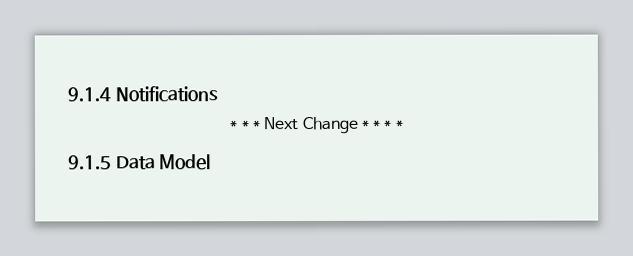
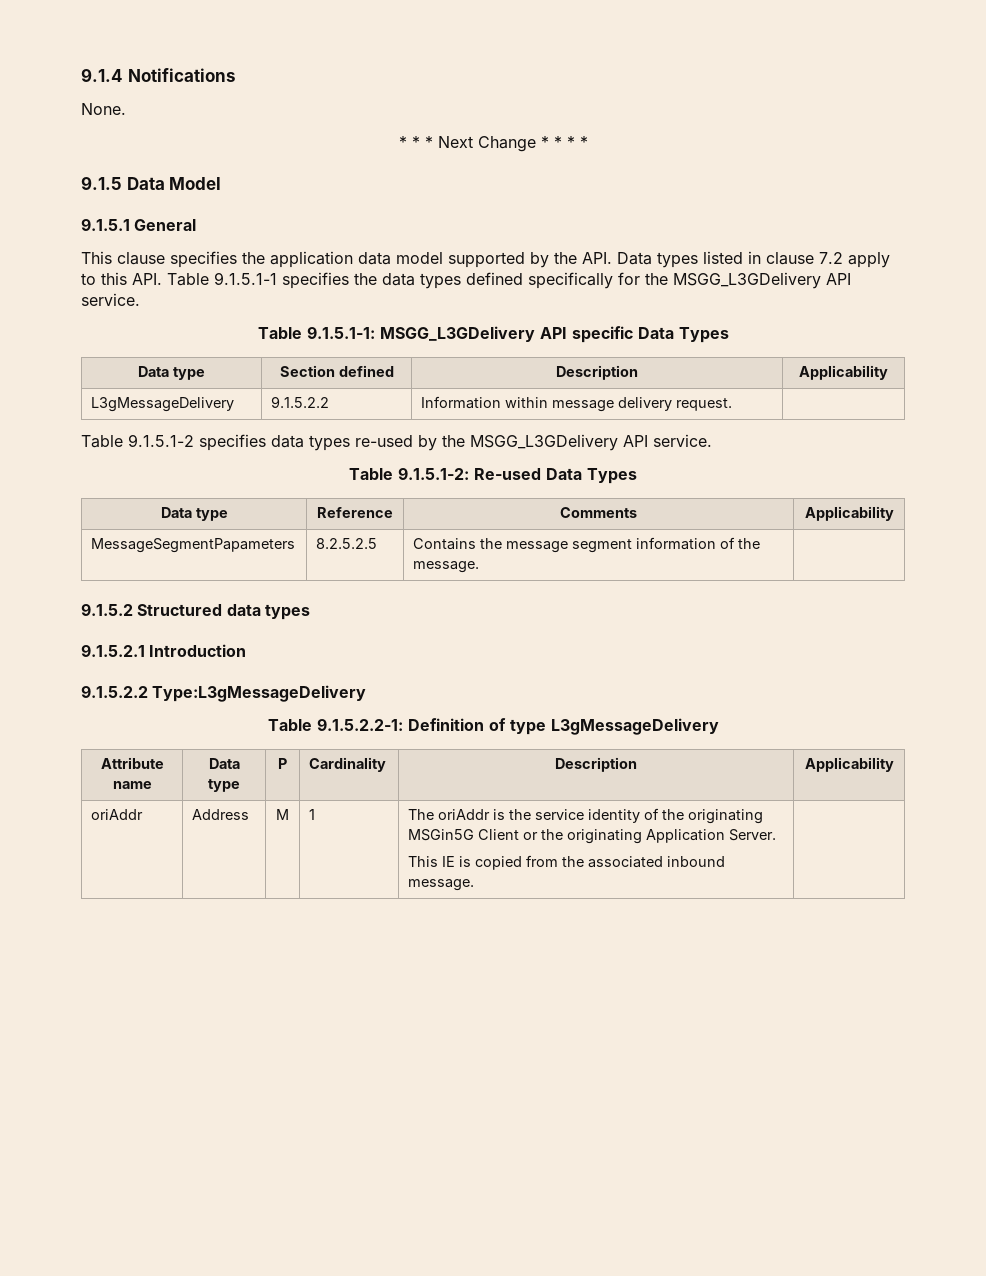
+ None.
+ 9.1.5.1 General
+ This clause specifies the application data model supported by the API. Data types listed in clause 7.2 apply to this API. Table 9.1.5.1-1 specifies the data types defined specifically for the MSGG_L3GDelivery API service.
+ Table 9.1.5.1-1: MSGG_L3GDelivery API specific Data Types
+ Data type | Section defined | Description | Applicability
+ L3gMessageDelivery | 9.1.5.2.2 | Information within message delivery request. |
+ Table 9.1.5.1-2 specifies data types re-used by the MSGG_L3GDelivery API service.
+ Table 9.1.5.1-2: Re-used Data Types
+ Data type | Reference | Comments | Applicability
+ MessageSegmentPapameters | 8.2.5.2.5 | Contains the message segment information of the message. |
+ 9.1.5.2 Structured data types
+ 9.1.5.2.1 Introduction
+ 9.1.5.2.2 Type:L3gMessageDelivery
+ Table 9.1.5.2.2-1: Definition of type L3gMessageDelivery
+ Attribute name | Data type | P | Cardinality | Description | Applicability
+ oriAddr | Address | M | 1 | The oriAddr is the service identity of the originating MSGin5G Client or the originating Application Server.
+ This IE is copied from the associated inbound message. |

